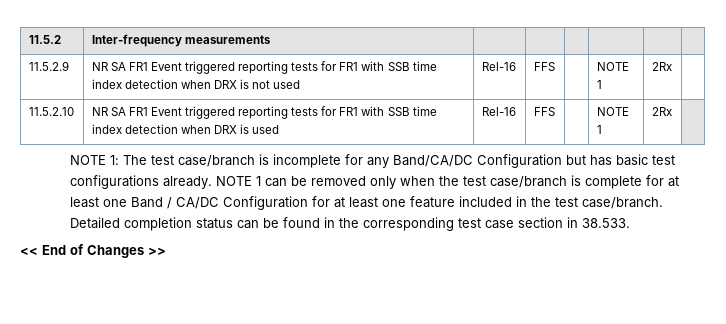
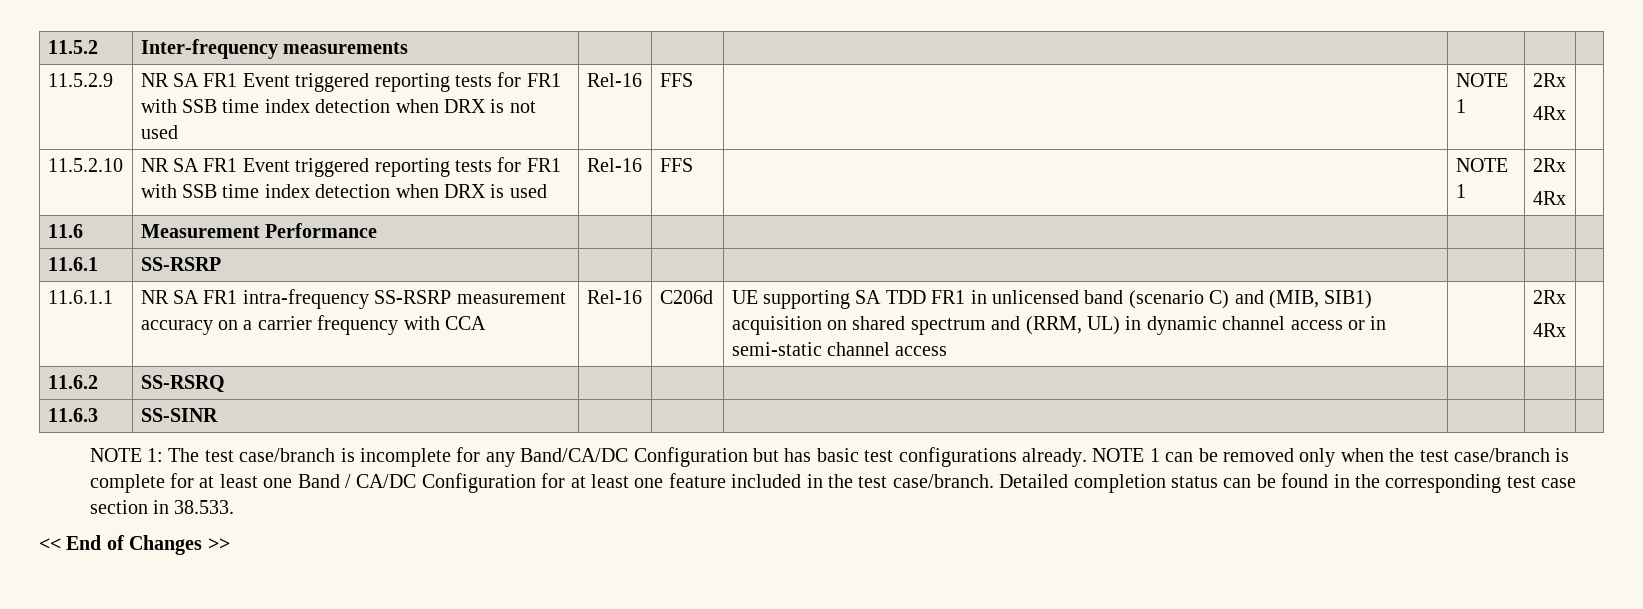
- 11.5.2.9 | NR SA FR1 Event triggered reporting tests for FR1 with SSB time index detection when DRX is not used | Rel-16 | FFS | | NOTE 1 | 2Rx |
+ 11.5.2.9 | NR SA FR1 Event triggered reporting tests for FR1 with SSB time index detection when DRX is not used | Rel-16 | FFS | | NOTE 1 | 2Rx
+ 4Rx |
- 11.5.2.10 | NR SA FR1 Event triggered reporting tests for FR1 with SSB time index detection when DRX is used | Rel-16 | FFS | | NOTE 1 | 2Rx |
+ 11.5.2.10 | NR SA FR1 Event triggered reporting tests for FR1 with SSB time index detection when DRX is used | Rel-16 | FFS | | NOTE 1 | 2Rx
+ 4Rx |
+ 11.6 | Measurement Performance | | | | | |
+ 11.6.1 | SS-RSRP | | | | | |
+ 11.6.1.1 | NR SA FR1 intra-frequency SS-RSRP measurement accuracy on a carrier frequency with CCA | Rel-16 | C206d | UE supporting SA TDD FR1 in unlicensed band (scenario C) and (MIB, SIB1) acquisition on shared spectrum and (RRM, UL) in dynamic channel access or in semi-static channel access | | 2Rx
+ 4Rx |
+ 11.6.2 | SS-RSRQ | | | | | |
+ 11.6.3 | SS-SINR | | | | | |

